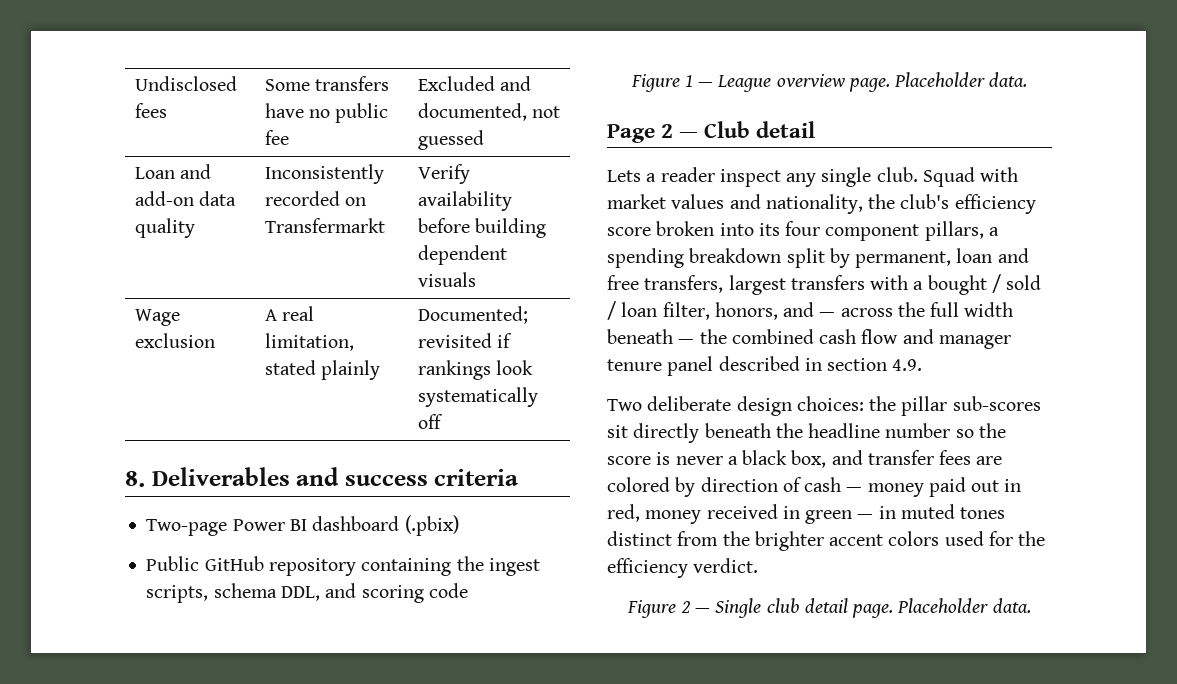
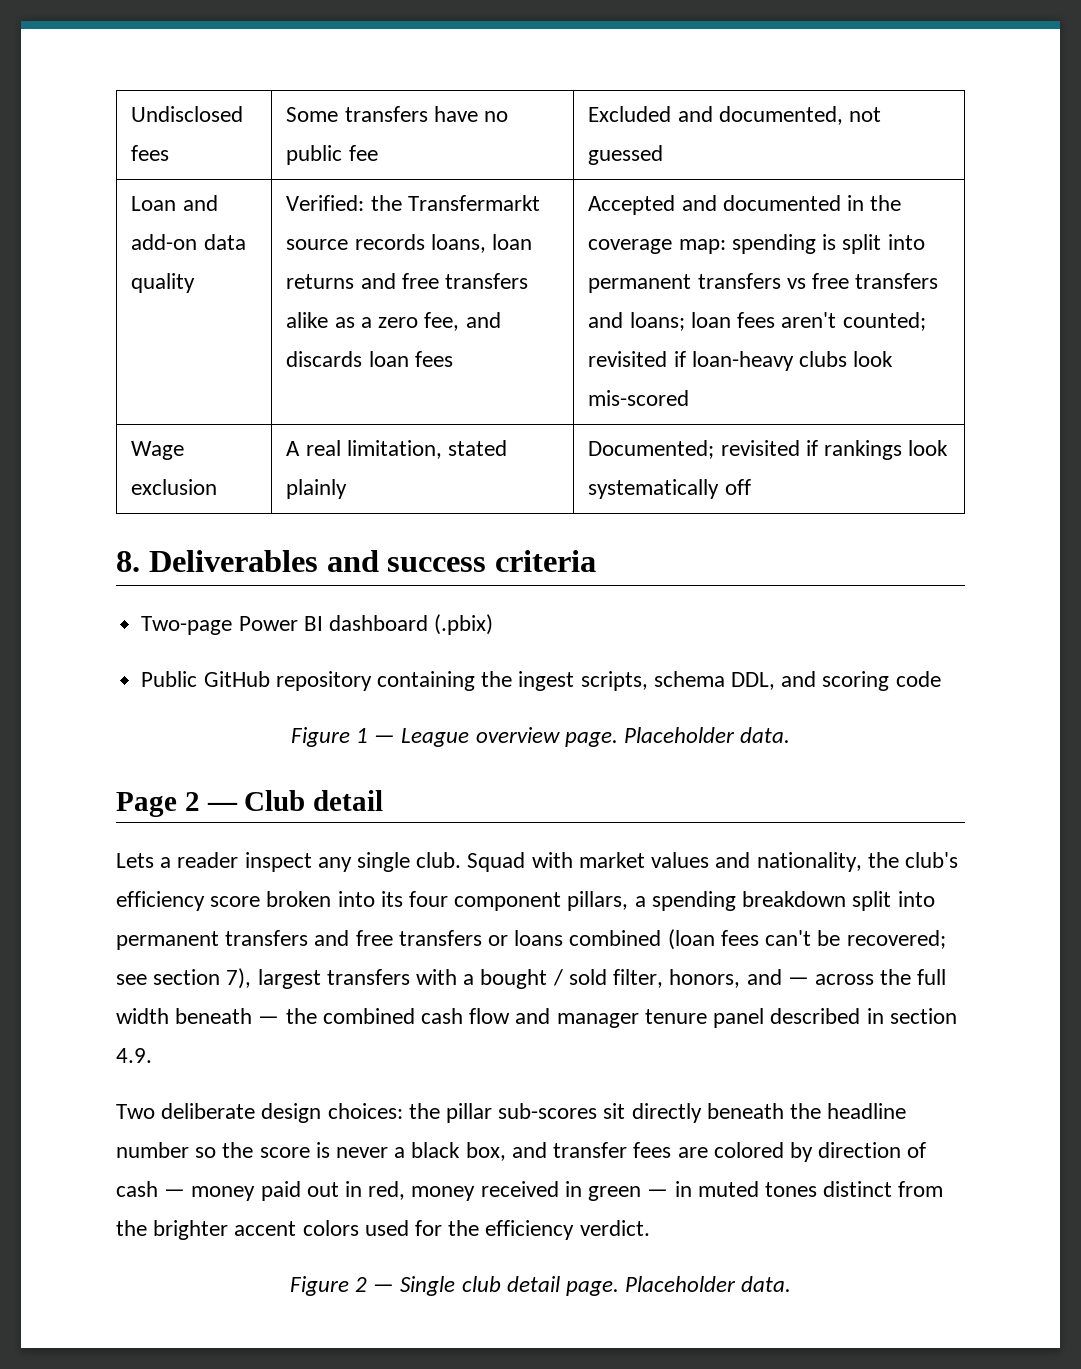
- Inconsistently recorded on Transfermarkt | Verify availability before building dependent visuals
+ Verified: the Transfermarkt source records loans, loan returns and free transfers alike as a zero fee, and discards loan fees | Accepted and documented in the coverage map: spending is split into permanent transfers vs free transfers and loans; loan fees aren't counted; revisited if loan-heavy clubs look mis-scored
- Squad with market values and nationality, the club's efficiency score broken into its four component pillars, a spending breakdown split by permanent, loan and free transfers, largest transfers with a bought / sold / loan filter, honors, and — across the full width beneath — the combined cash flow and manager tenure panel described in section 4.9.
+ Squad with market values and nationality, the club's efficiency score broken into its four component pillars, a spending breakdown split into permanent transfers and free transfers or loans combined (loan fees can't be recovered; see section 7), largest transfers with a bought / sold filter, honors, and — across the full width beneath — the combined cash flow and manager tenure panel described in section 4.9.

